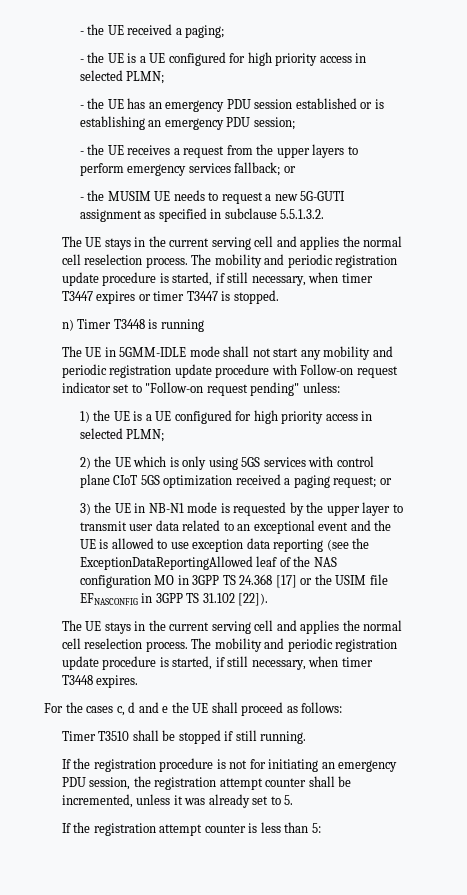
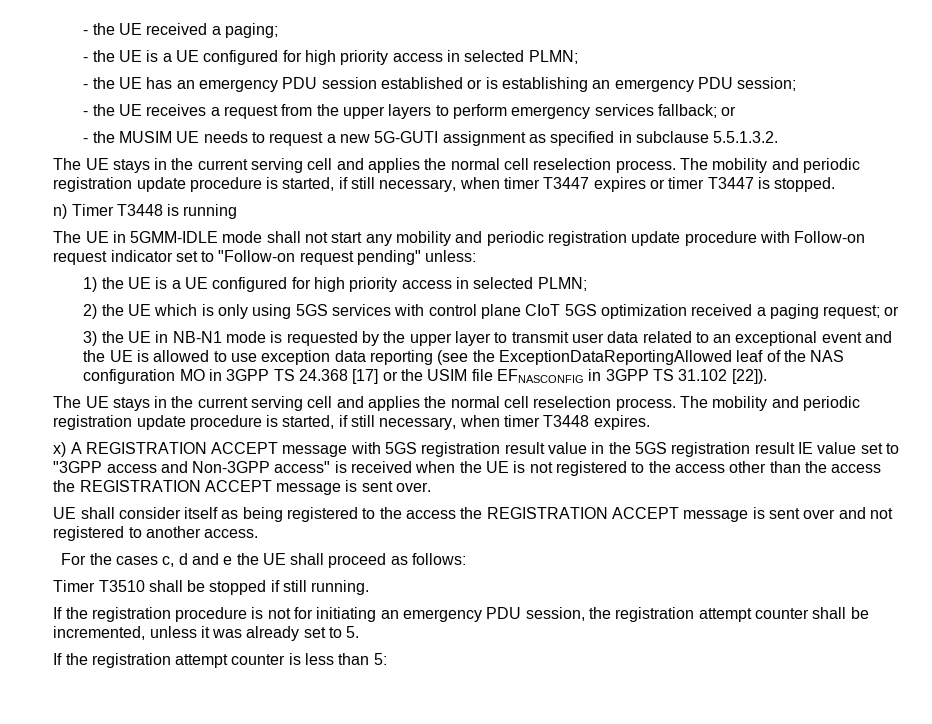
+ x) A REGISTRATION ACCEPT message with 5GS registration result value in the 5GS registration result IE value set to "3GPP access and Non-3GPP access" is received when the UE is not registered to the access other than the access the REGISTRATION ACCEPT message is sent over.
+ UE shall consider itself as being registered to the access the REGISTRATION ACCEPT message is sent over and not registered to another access.

